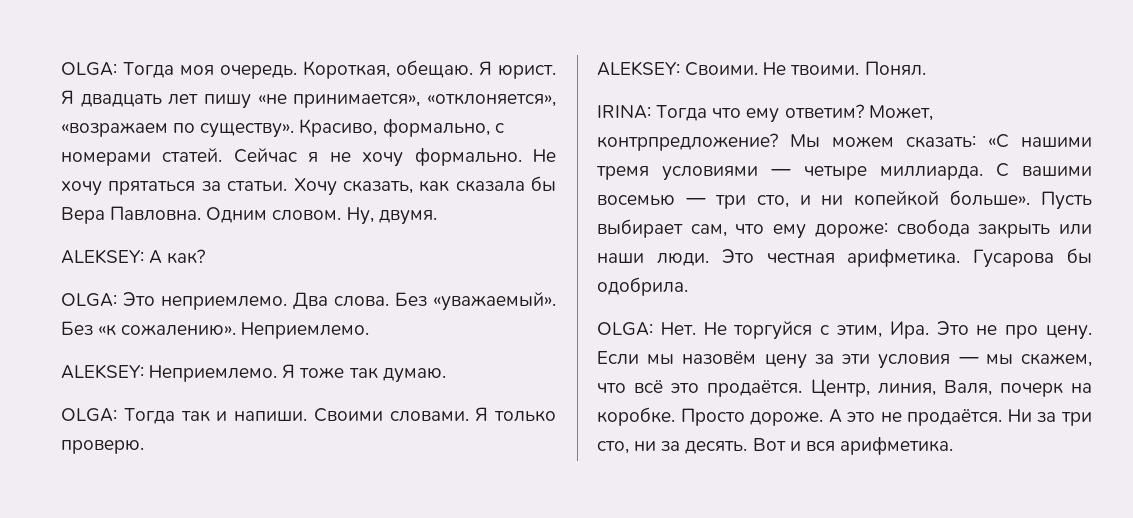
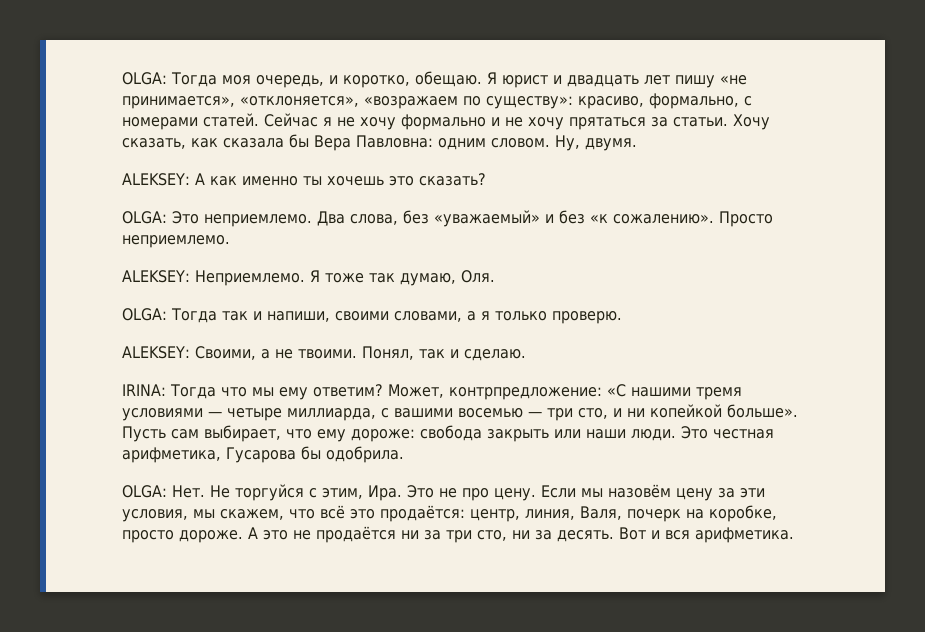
- OLGA: Тогда моя очередь. Короткая, обещаю. Я юрист. Я двадцать лет пишу «не принимается», «отклоняется», «возражаем по существу». Красиво, формально, с номерами статей.
+ OLGA: Тогда моя очередь, и коротко, обещаю. Я юрист и двадцать лет пишу «не принимается», «отклоняется», «возражаем по существу»: красиво, формально, с номерами статей.
- Сейчас я не хочу формально. Не хочу прятаться за статьи.
+ Сейчас я не хочу формально и не хочу прятаться за статьи.
- Хочу сказать, как сказала бы Вера Павловна. Одним словом.
+ Хочу сказать, как сказала бы Вера Павловна: одним словом.
- ALEKSEY: А как?
- OLGA: Это неприемлемо. Два слова. Без «уважаемый». Без «к сожалению». Неприемлемо.
+ ALEKSEY: А как именно ты хочешь это сказать?
+ OLGA: Это неприемлемо. Два слова, без «уважаемый» и без «к сожалению». Просто неприемлемо.
- Я тоже так думаю.
+ Я тоже так думаю, Оля.
- OLGA: Тогда так и напиши. Своими словами. Я только проверю.
- ALEKSEY: Своими. Не твоими. Понял.
+ OLGA: Тогда так и напиши, своими словами, а я только проверю.
+ ALEKSEY: Своими, а не твоими. Понял, так и сделаю.
- IRINA: Тогда что ему ответим?
+ IRINA: Тогда что мы ему ответим?
- Может, контрпредложение? Мы можем сказать: «С нашими тремя условиями — четыре миллиарда. С вашими восемью — три сто, и ни копейкой больше».
+ Может, контрпредложение: «С нашими тремя условиями — четыре миллиарда, с вашими восемью — три сто, и ни копейкой больше».
- Пусть выбирает сам, что ему дороже: свобода закрыть или наши люди.
+ Пусть сам выбирает, что ему дороже: свобода закрыть или наши люди.
- Это честная арифметика. Гусарова бы одобрила.
+ Это честная арифметика, Гусарова бы одобрила.
- Если мы назовём цену за эти условия — мы скажем, что всё это продаётся. Центр, линия, Валя, почерк на коробке. Просто дороже.
+ Если мы назовём цену за эти условия, мы скажем, что всё это продаётся: центр, линия, Валя, почерк на коробке, просто дороже.
- А это не продаётся. Ни за три сто, ни за десять.
+ А это не продаётся ни за три сто, ни за десять.

